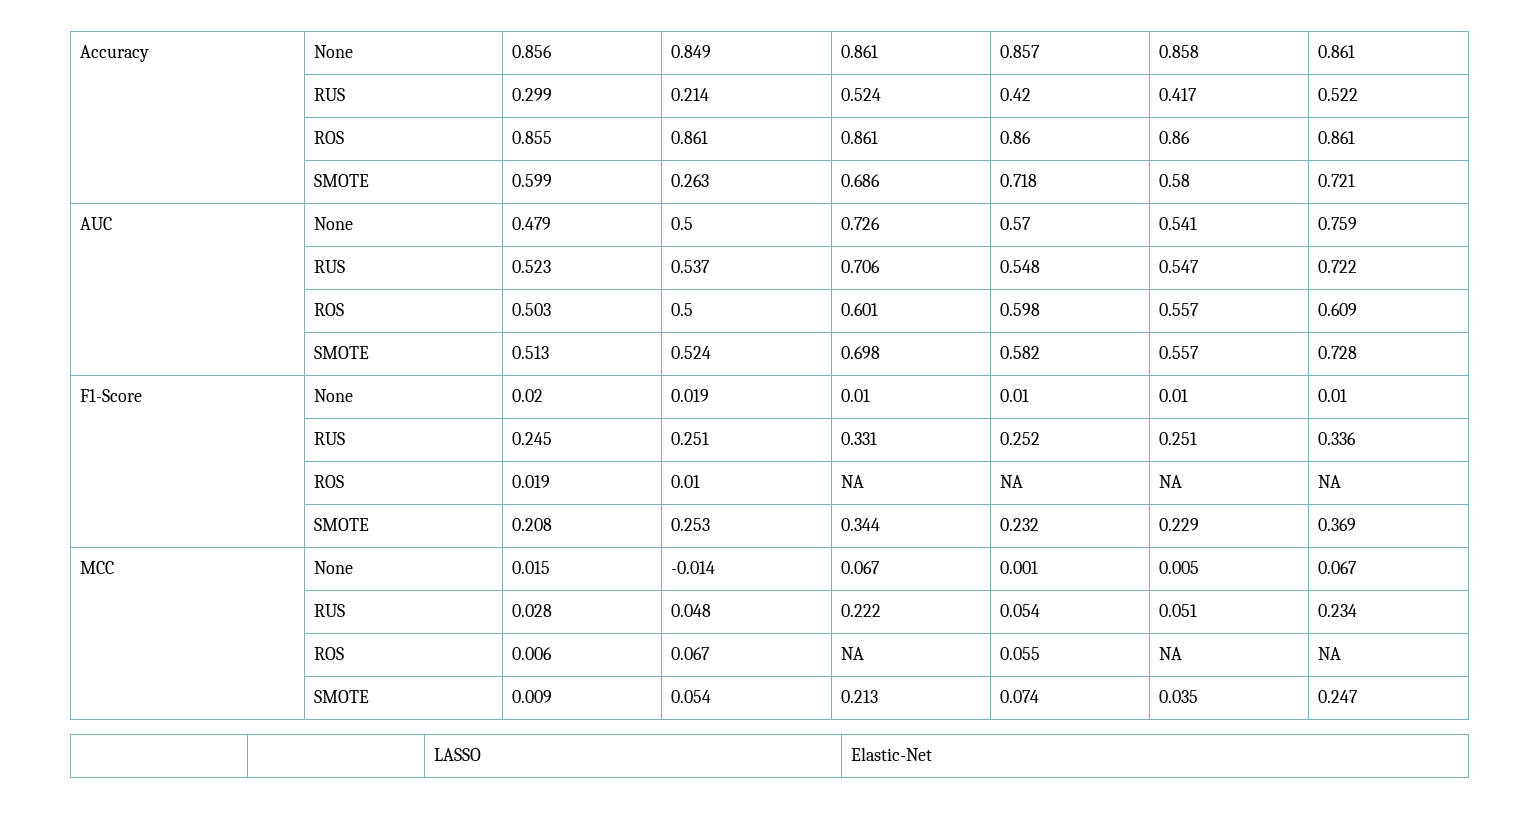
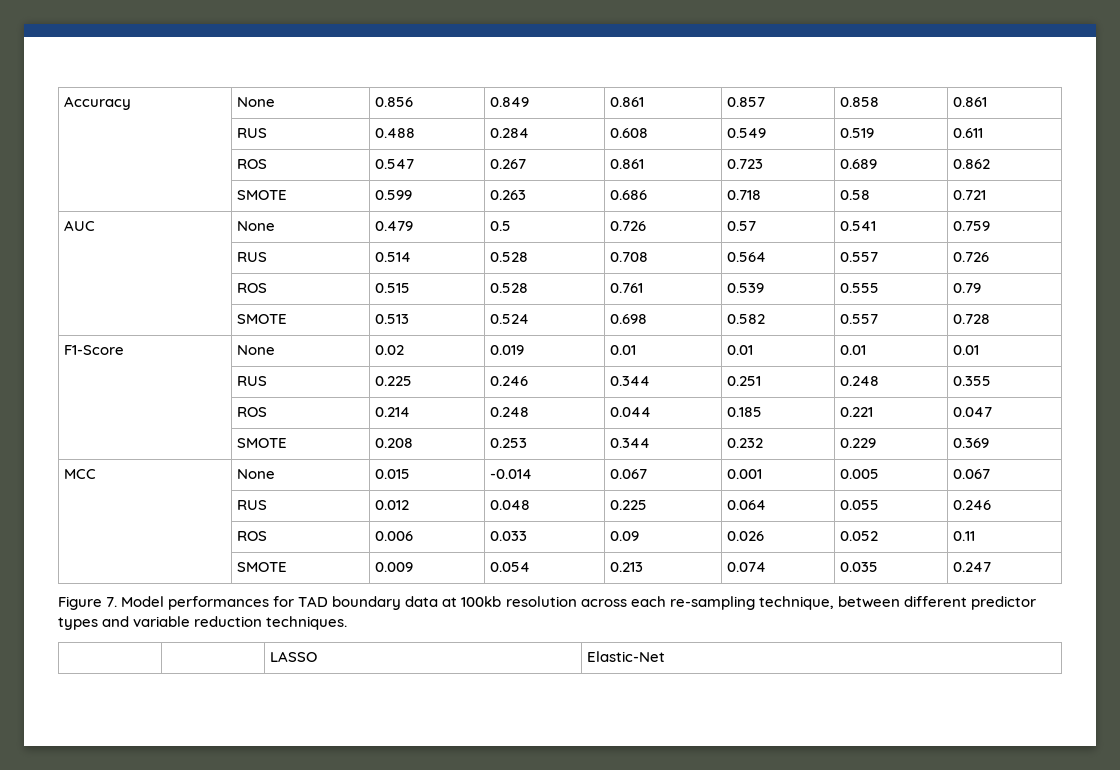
- | RUS | 0.299 | 0.214 | 0.524 | 0.42 | 0.417 | 0.522
- | ROS | 0.855 | 0.861 | 0.861 | 0.86 | 0.86 | 0.861
+ | RUS | 0.488 | 0.284 | 0.608 | 0.549 | 0.519 | 0.611
+ | ROS | 0.547 | 0.267 | 0.861 | 0.723 | 0.689 | 0.862
- | RUS | 0.523 | 0.537 | 0.706 | 0.548 | 0.547 | 0.722
- | ROS | 0.503 | 0.5 | 0.601 | 0.598 | 0.557 | 0.609
+ | RUS | 0.514 | 0.528 | 0.708 | 0.564 | 0.557 | 0.726
+ | ROS | 0.515 | 0.528 | 0.761 | 0.539 | 0.555 | 0.79
- | RUS | 0.245 | 0.251 | 0.331 | 0.252 | 0.251 | 0.336
- | ROS | 0.019 | 0.01 | NA | NA | NA | NA
+ | RUS | 0.225 | 0.246 | 0.344 | 0.251 | 0.248 | 0.355
+ | ROS | 0.214 | 0.248 | 0.044 | 0.185 | 0.221 | 0.047
- | RUS | 0.028 | 0.048 | 0.222 | 0.054 | 0.051 | 0.234
- | ROS | 0.006 | 0.067 | NA | 0.055 | NA | NA
+ | RUS | 0.012 | 0.048 | 0.225 | 0.064 | 0.055 | 0.246
+ | ROS | 0.006 | 0.033 | 0.09 | 0.026 | 0.052 | 0.11
+ Figure 7. Model performances for TAD boundary data at 100kb resolution across each re-sampling technique, between different predictor types and variable reduction techniques.

